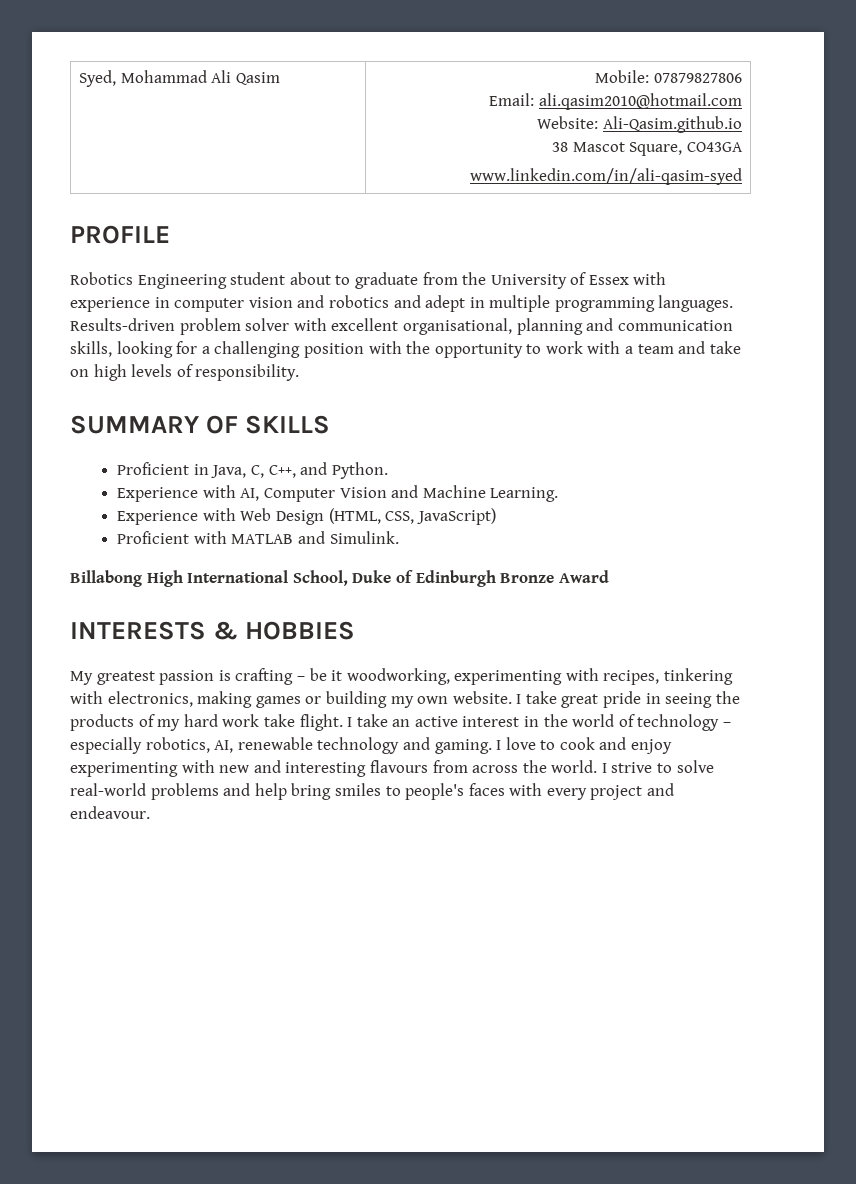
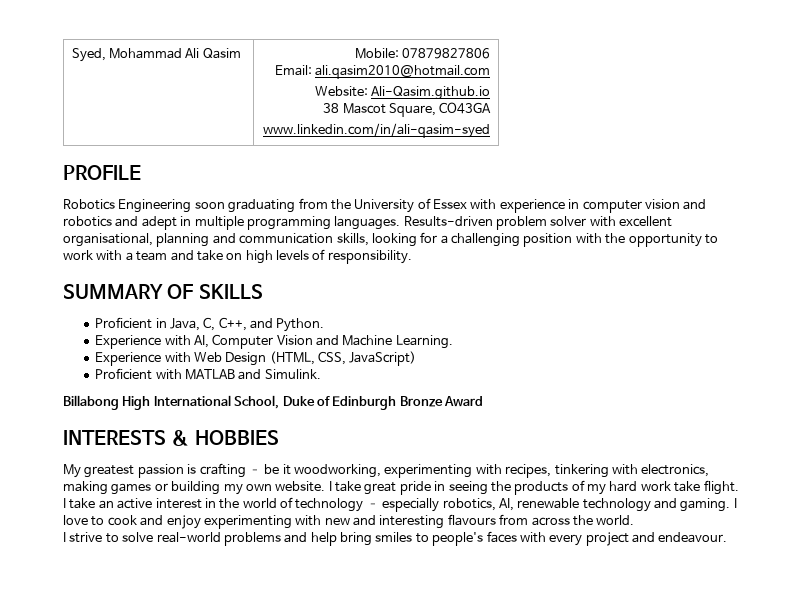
- Robotics Engineering student about to graduate from the University of Essex with experience in computer vision and robotics and adept in multiple programming languages.
+ Robotics Engineering soon graduating from the University of Essex with experience in computer vision and robotics and adept in multiple programming languages.
- I love to cook and enjoy experimenting with new and interesting flavours from across the world. I strive to solve real-world problems and help bring smiles to people's faces with every project and endeavour.
+ I love to cook and enjoy experimenting with new and interesting flavours from across the world.
+ I strive to solve real-world problems and help bring smiles to people's faces with every project and endeavour.

